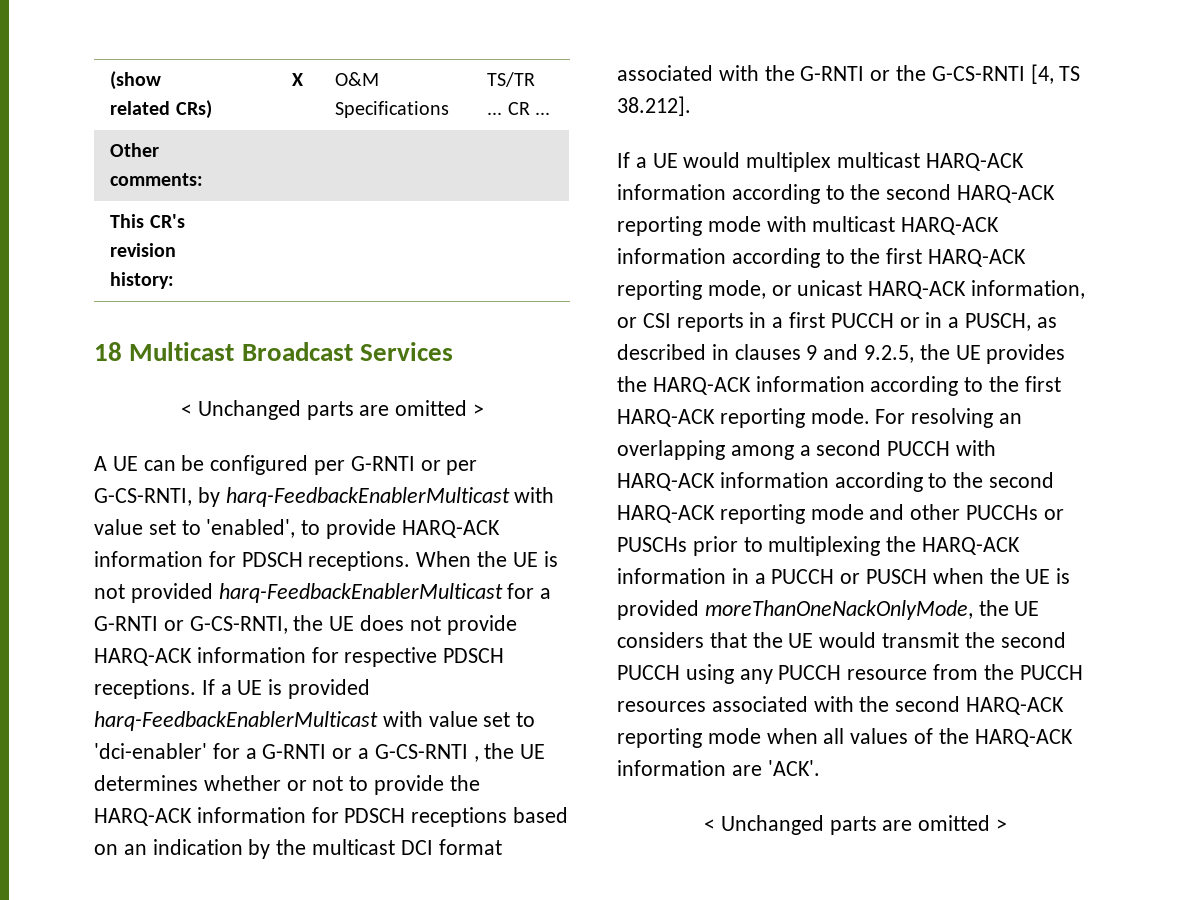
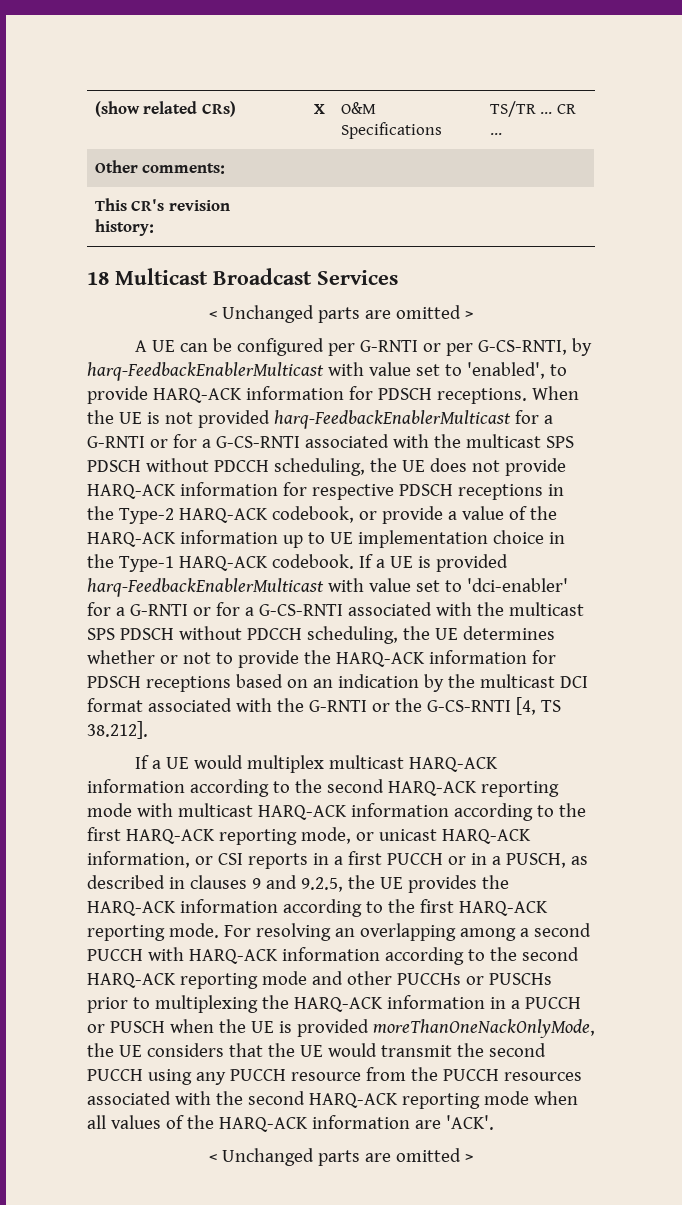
- When the UE is not provided harq-FeedbackEnablerMulticast for a G-RNTI or G-CS-RNTI, the UE does not provide HARQ-ACK information for respective PDSCH receptions.
+ When the UE is not provided harq-FeedbackEnablerMulticast for a G-RNTI or for a G-CS-RNTI associated with the multicast SPS PDSCH without PDCCH scheduling, the UE does not provide HARQ-ACK information for respective PDSCH receptions in the Type-2 HARQ-ACK codebook, or provide a value of the HARQ-ACK information up to UE implementation choice in the Type-1 HARQ-ACK codebook.
- If a UE is provided harq-FeedbackEnablerMulticast with value set to 'dci-enabler' for a G-RNTI or a G-CS-RNTI , the UE determines whether or not to provide the HARQ-ACK information for PDSCH receptions based on an indication by the multicast DCI format associated with the G-RNTI or the G-CS-RNTI [4, TS 38.212].
+ If a UE is provided harq-FeedbackEnablerMulticast with value set to 'dci-enabler' for a G-RNTI or for a G-CS-RNTI associated with the multicast SPS PDSCH without PDCCH scheduling, the UE determines whether or not to provide the HARQ-ACK information for PDSCH receptions based on an indication by the multicast DCI format associated with the G-RNTI or the G-CS-RNTI [4, TS 38.212].

